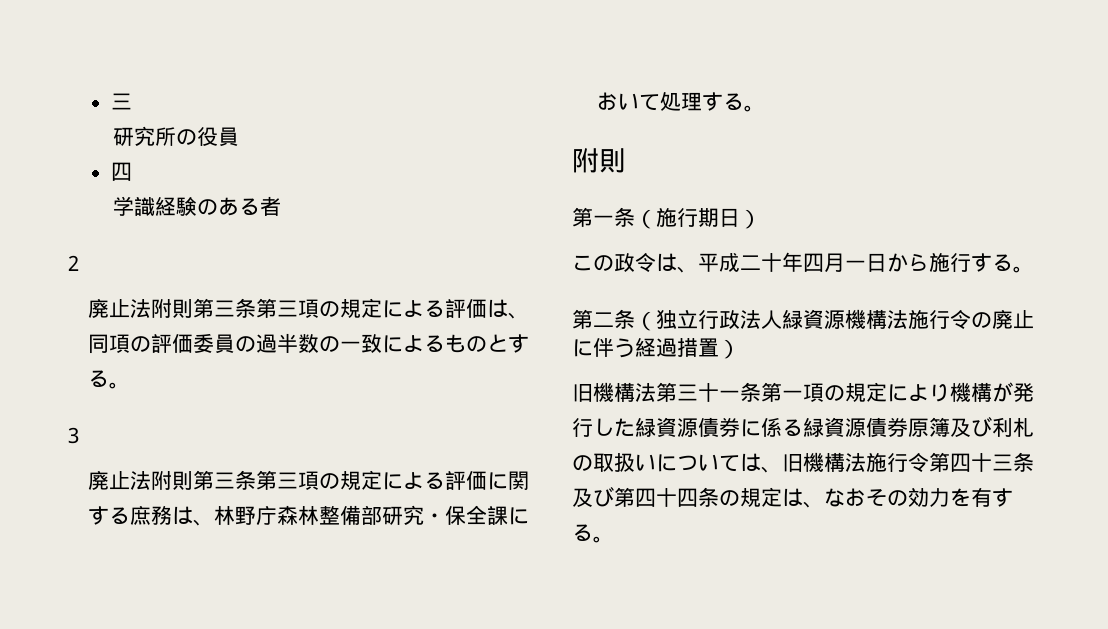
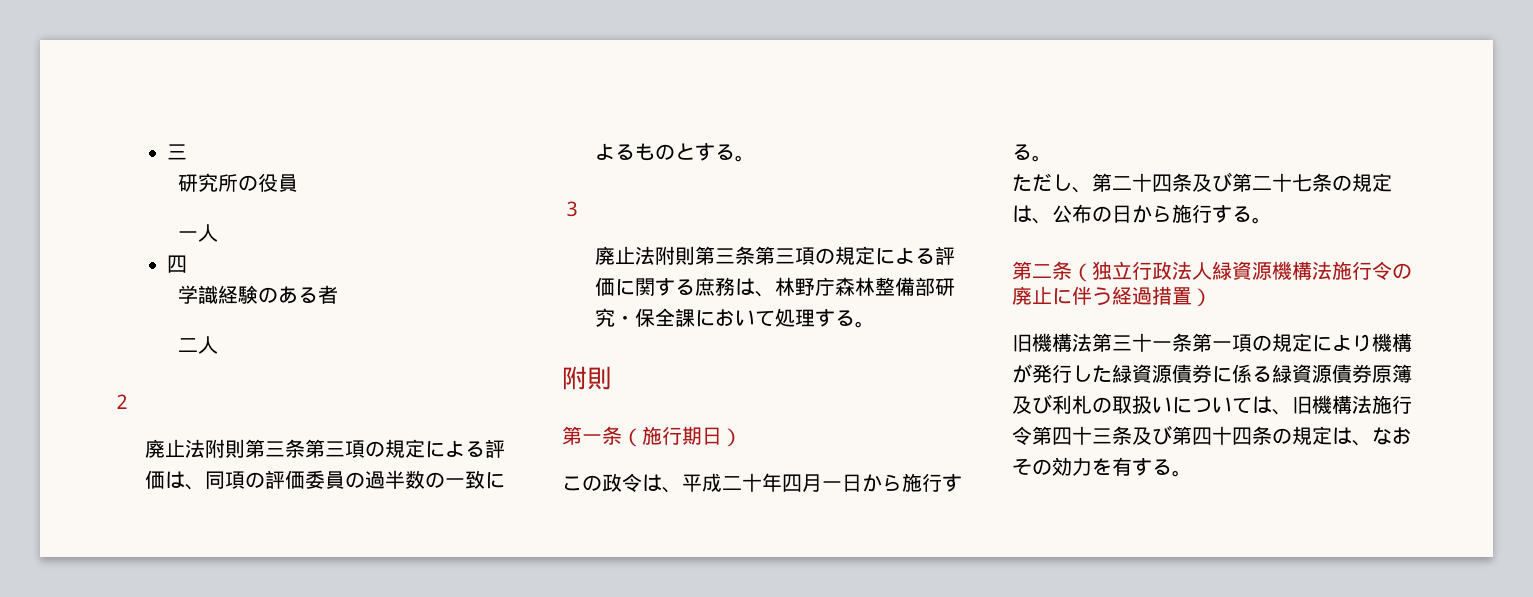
+ 一人
+ 二人
+ ただし、第二十四条及び第二十七条の規定は、公布の日から施行する。

